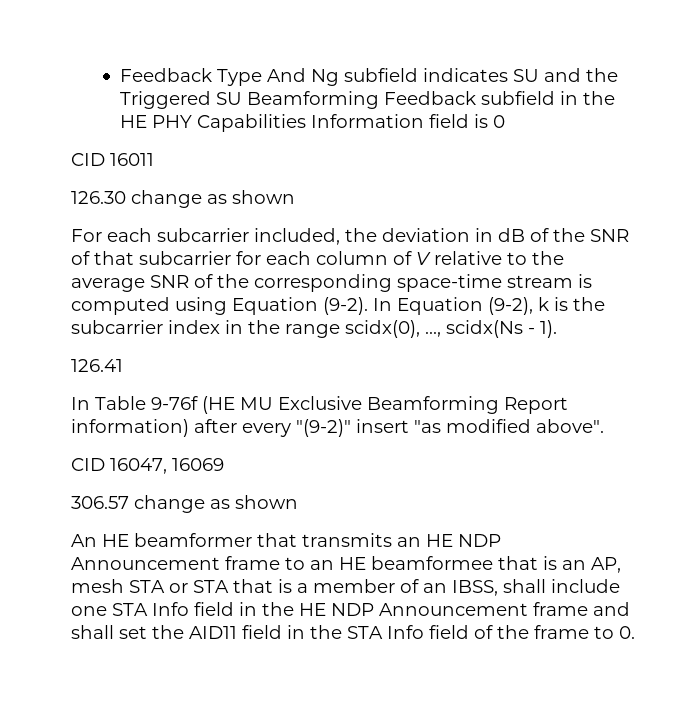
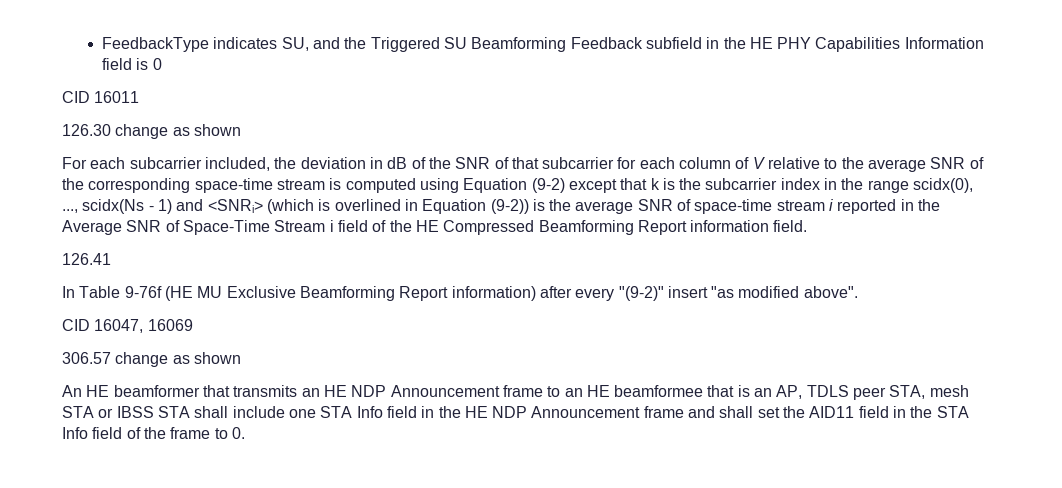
- Feedback Type And Ng subfield indicates SU and the Triggered SU Beamforming Feedback subfield in the HE PHY Capabilities Information field is 0
+ FeedbackType indicates SU, and the Triggered SU Beamforming Feedback subfield in the HE PHY Capabilities Information field is 0
- For each subcarrier included, the deviation in dB of the SNR of that subcarrier for each column of V relative to the average SNR of the corresponding space-time stream is computed using Equation (9-2). In Equation (9-2), k is the subcarrier index in the range scidx(0), ..., scidx(Ns - 1).
+ For each subcarrier included, the deviation in dB of the SNR of that subcarrier for each column of V relative to the average SNR of the corresponding space-time stream is computed using Equation (9-2) except that k is the subcarrier index in the range scidx(0), ..., scidx(Ns - 1) and <SNRi> (which is overlined in Equation (9-2)) is the average SNR of space-time stream i reported in the Average SNR of Space-Time Stream i field of the HE Compressed Beamforming Report information field.
- An HE beamformer that transmits an HE NDP Announcement frame to an HE beamformee that is an AP, mesh STA or STA that is a member of an IBSS, shall include one STA Info field in the HE NDP Announcement frame and shall set the AID11 field in the STA Info field of the frame to 0.
+ An HE beamformer that transmits an HE NDP Announcement frame to an HE beamformee that is an AP, TDLS peer STA, mesh STA or IBSS STA shall include one STA Info field in the HE NDP Announcement frame and shall set the AID11 field in the STA Info field of the frame to 0.

